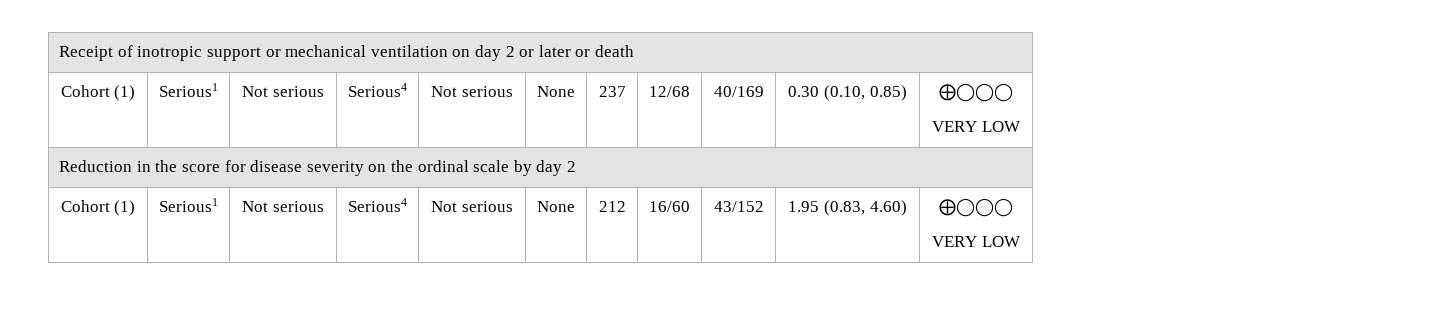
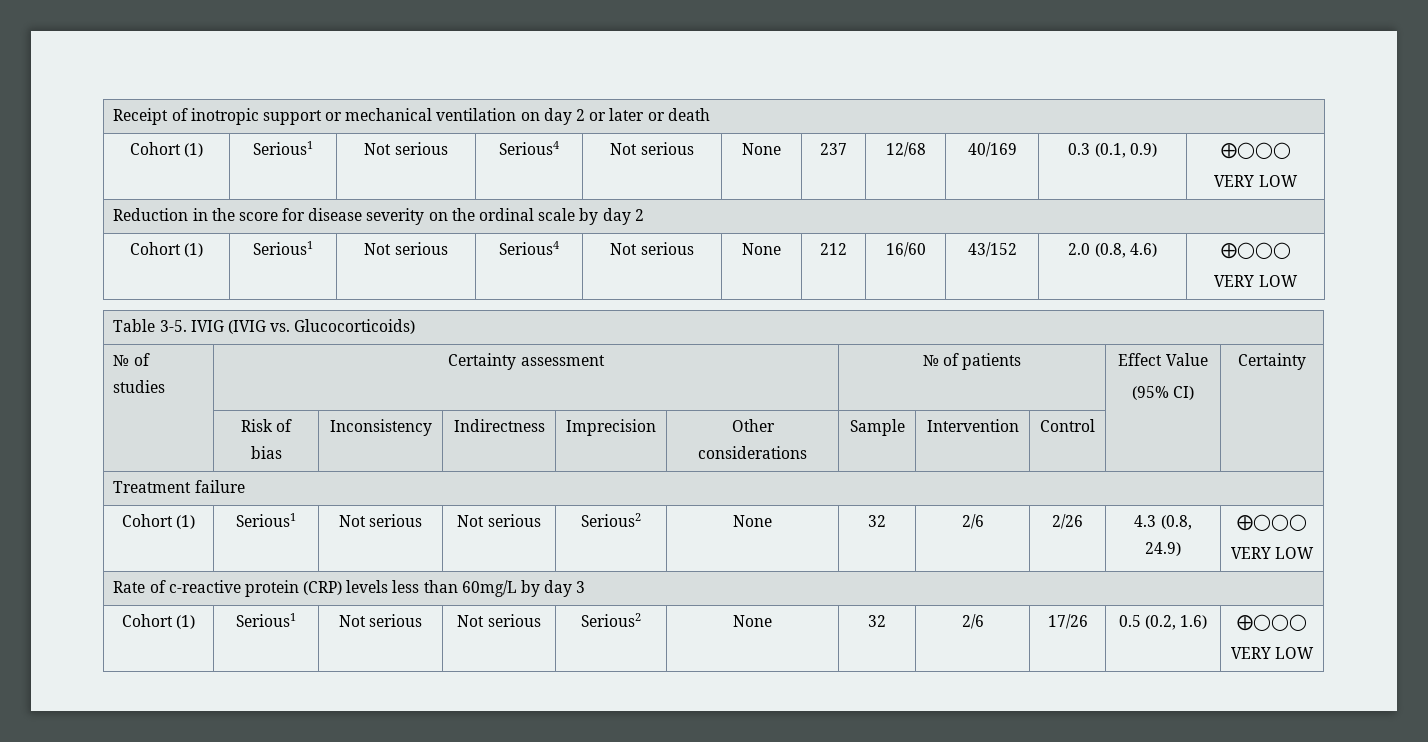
- Cohort (1) | Serious1 | Not serious | Serious4 | Not serious | None | 237 | 12/68 | 40/169 | 0.30 (0.10, 0.85) | ⨁◯◯◯
+ Cohort (1) | Serious1 | Not serious | Serious4 | Not serious | None | 237 | 12/68 | 40/169 | 0.3 (0.1, 0.9) | ⨁◯◯◯
- Cohort (1) | Serious1 | Not serious | Serious4 | Not serious | None | 212 | 16/60 | 43/152 | 1.95 (0.83, 4.60) | ⨁◯◯◯
+ Cohort (1) | Serious1 | Not serious | Serious4 | Not serious | None | 212 | 16/60 | 43/152 | 2.0 (0.8, 4.6) | ⨁◯◯◯
+ VERY LOW
+ Table 3-5. IVIG (IVIG vs. Glucocorticoids)
+ № of studies | Certainty assessment | № of patients | Effect Value
+ (95% CI) | Certainty
+ | Risk of bias | Inconsistency | Indirectness | Imprecision | Other considerations | Sample | Intervention | Control | |
+ Treatment failure
+ Cohort (1) | Serious1 | Not serious | Not serious | Serious2 | None | 32 | 2/6 | 2/26 | 4.3 (0.8, 24.9) | ⨁◯◯◯
+ VERY LOW
+ Rate of c-reactive protein (CRP) levels less than 60mg/L by day 3
+ Cohort (1) | Serious1 | Not serious | Not serious | Serious2 | None | 32 | 2/6 | 17/26 | 0.5 (0.2, 1.6) | ⨁◯◯◯

